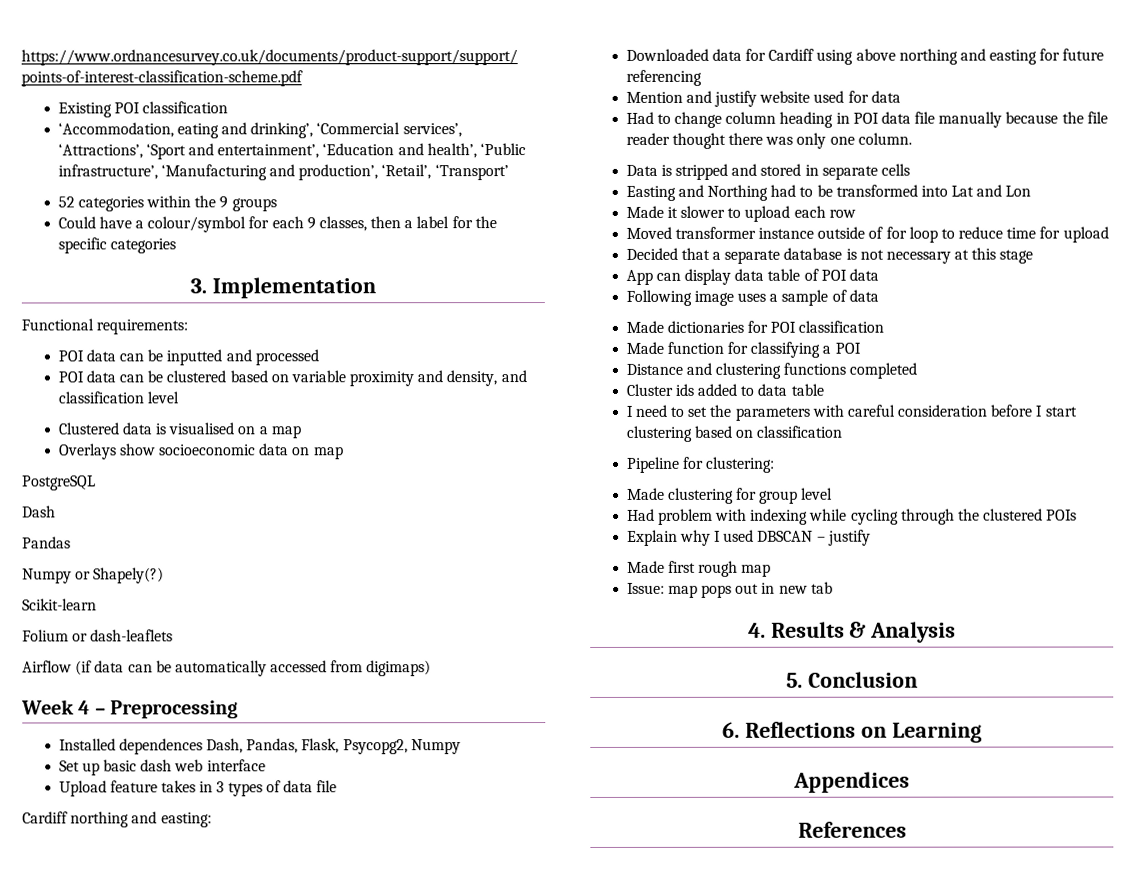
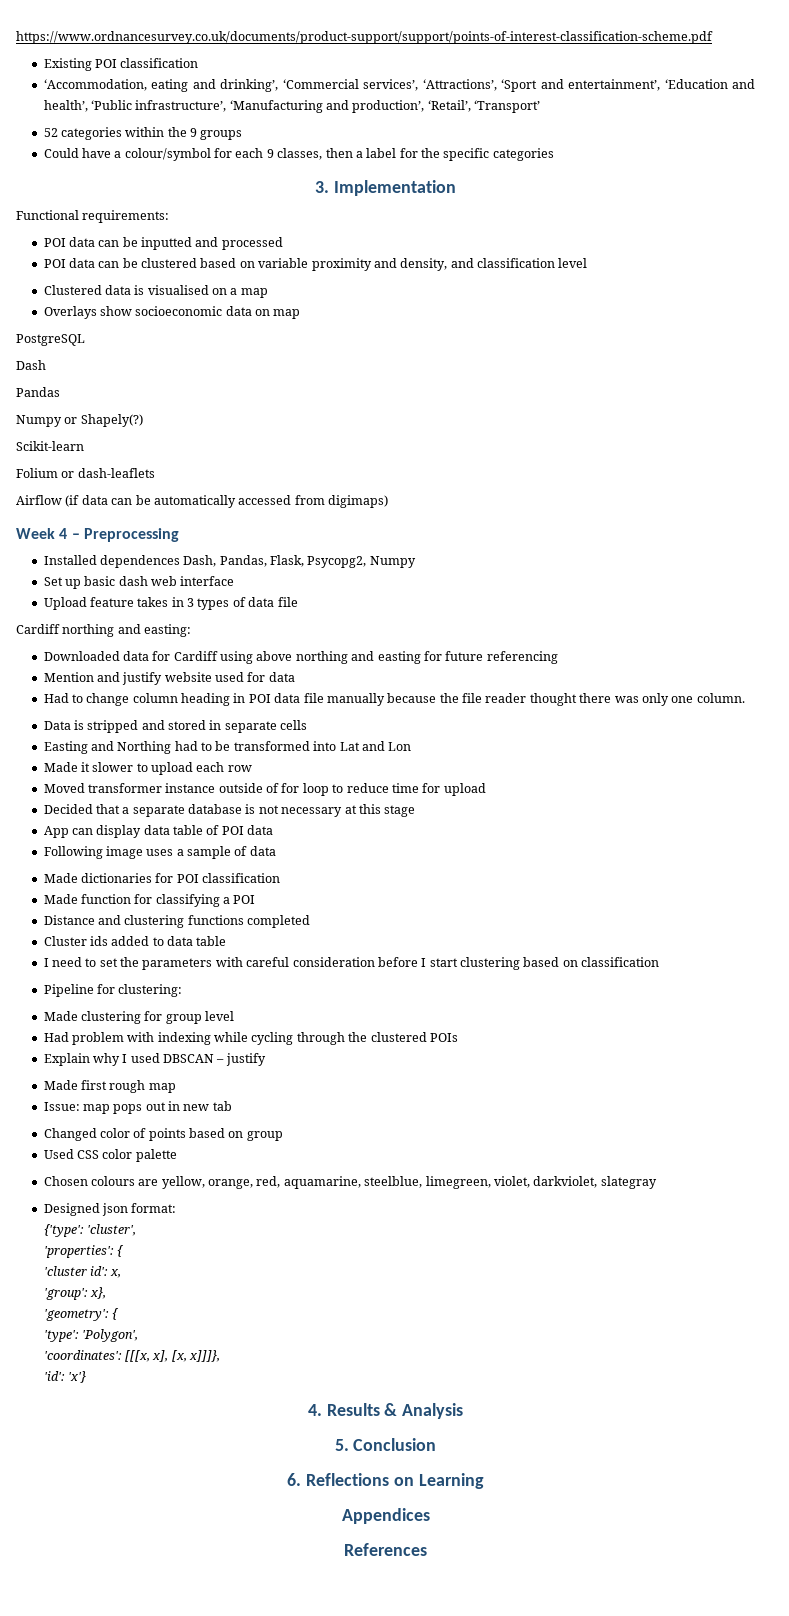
+ Changed color of points based on group
+ Used CSS color palette
+ Chosen colours are yellow, orange, red, aquamarine, steelblue, limegreen, violet, darkviolet, slategray
+ Designed json format:
+ {'type': 'cluster',
+ 'properties': {
+ 'cluster id': x,
+ 'group': x},
+ 'geometry': {
+ 'type': 'Polygon',
+ 'coordinates': [[[x, x], [x, x]]]},
+ 'id': 'x'}

